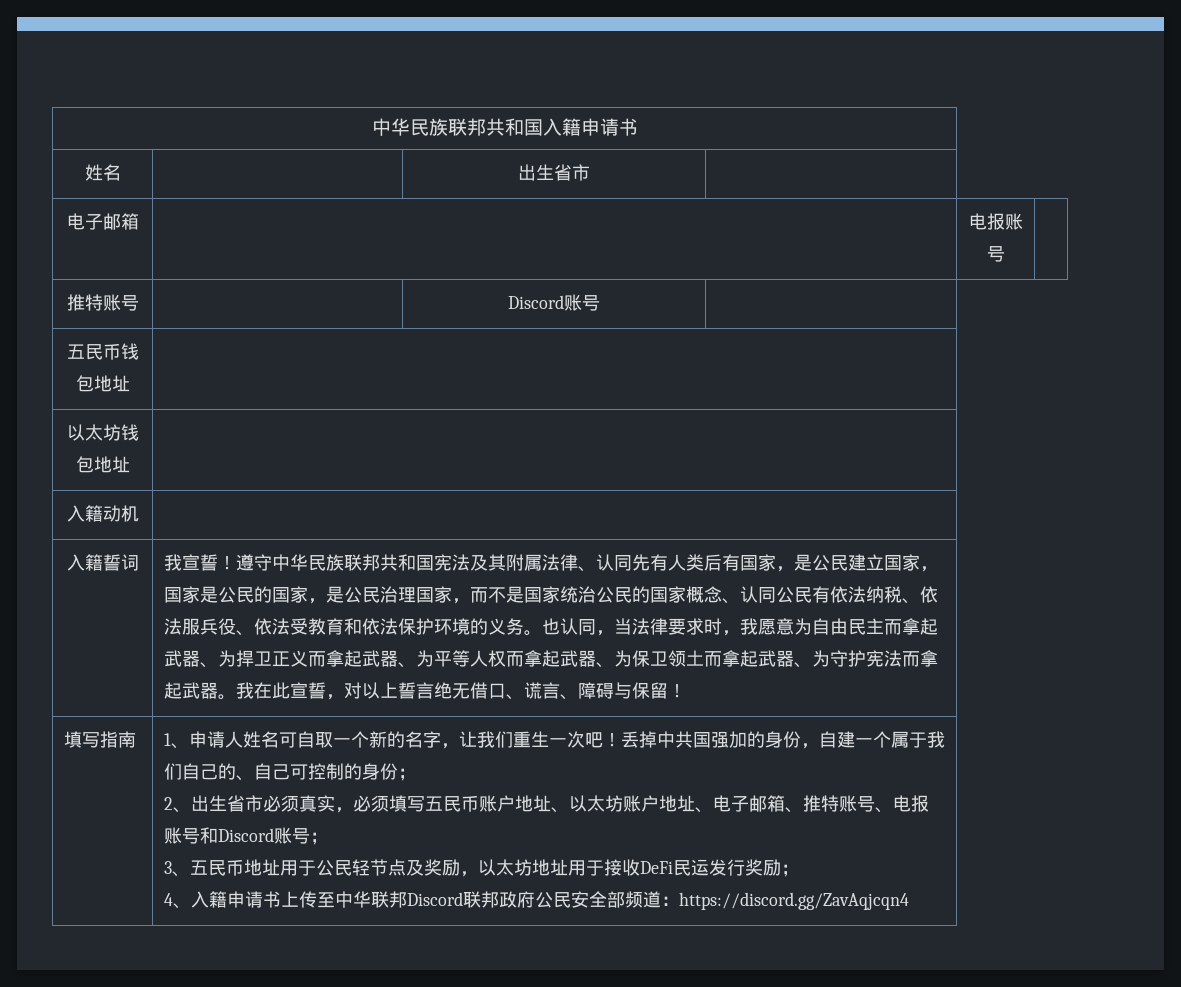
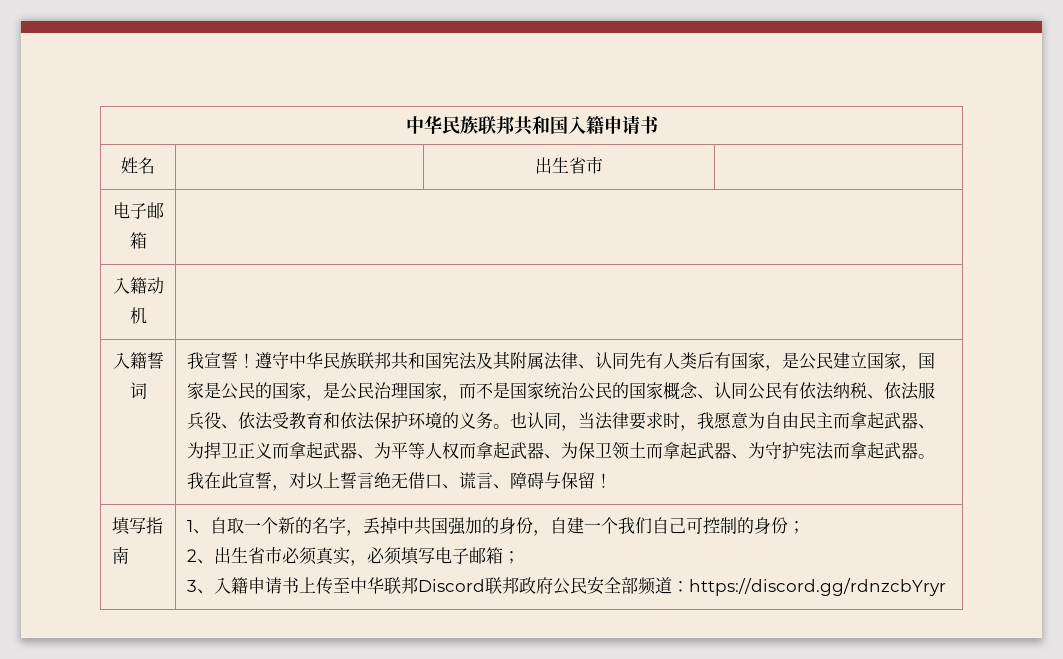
- 电子邮箱 | | 电报账号 |
- 推特账号 | | Discord账号 |
- 五民币钱包地址 |
- 以太坊钱包地址 |
+ 电子邮箱 |
- 1、申请人姓名可自取一个新的名字，让我们重生一次吧！丢掉中共国强加的身份，自建一个属于我们自己的、自己可控制的身份；
+ 1、自取一个新的名字，丢掉中共国强加的身份，自建一个我们自己可控制的身份；
- 2、出生省市必须真实，必须填写五民币账户地址、以太坊账户地址、电子邮箱、推特账号、电报账号和Discord账号；
- 3、五民币地址用于公民轻节点及奖励，以太坊地址用于接收DeFi民运发行奖励；
- 4、入籍申请书上传至中华联邦Discord联邦政府公民安全部频道：https://discord.gg/ZavAqjcqn4
+ 2、出生省市必须真实，必须填写电子邮箱；
+ 3、入籍申请书上传至中华联邦Discord联邦政府公民安全部频道：https://discord.gg/rdnzcbYryr

